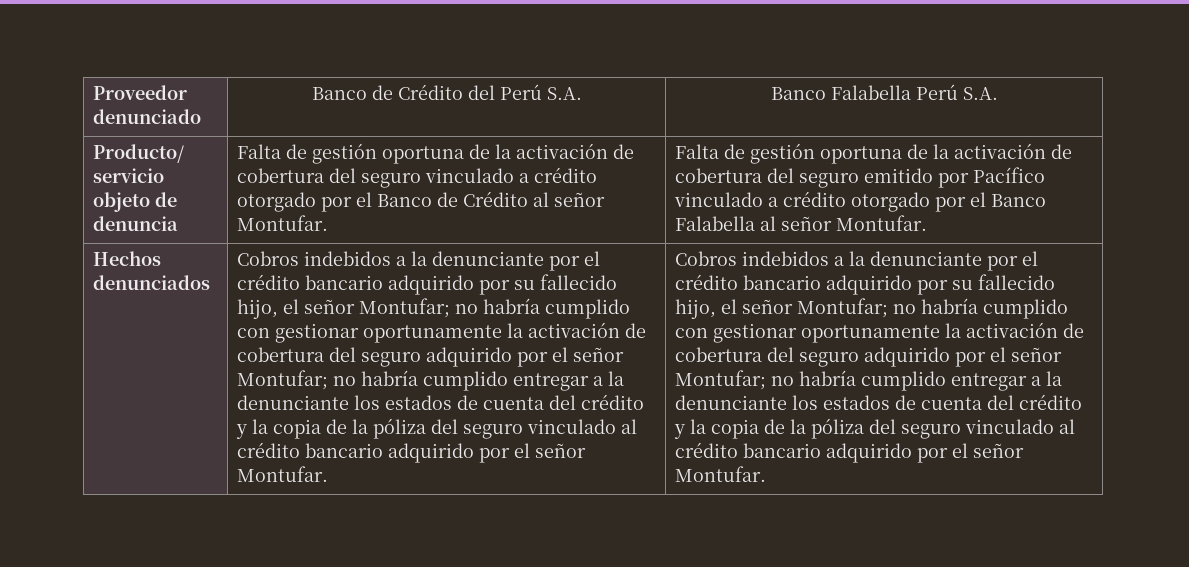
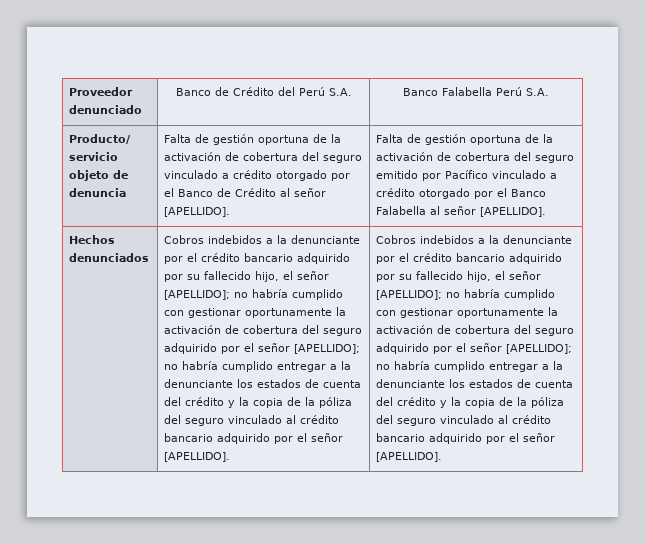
- Falta de gestión oportuna de la activación de cobertura del seguro vinculado a crédito otorgado por el Banco de Crédito al señor Montufar.
+ Falta de gestión oportuna de la activación de cobertura del seguro vinculado a crédito otorgado por el Banco de Crédito al señor [APELLIDO].
- Falta de gestión oportuna de la activación de cobertura del seguro emitido por Pacífico vinculado a crédito otorgado por el Banco Falabella al señor Montufar.
+ Falta de gestión oportuna de la activación de cobertura del seguro emitido por Pacífico vinculado a crédito otorgado por el Banco Falabella al señor [APELLIDO].
- Hechos denunciados | Cobros indebidos a la denunciante por el crédito bancario adquirido por su fallecido hijo, el señor Montufar; no habría cumplido con gestionar oportunamente la activación de cobertura del seguro adquirido por el señor Montufar; no habría cumplido entregar a la denunciante los estados de cuenta del crédito y la copia de la póliza del seguro vinculado al crédito bancario adquirido por el señor Montufar. | Cobros indebidos a la denunciante por el crédito bancario adquirido por su fallecido hijo, el señor Montufar; no habría cumplido con gestionar oportunamente la activación de cobertura del seguro adquirido por el señor Montufar; no habría cumplido entregar a la denunciante los estados de cuenta del crédito y la copia de la póliza del seguro vinculado al crédito bancario adquirido por el señor Montufar.
+ Hechos denunciados | Cobros indebidos a la denunciante por el crédito bancario adquirido por su fallecido hijo, el señor [APELLIDO]; no habría cumplido con gestionar oportunamente la activación de cobertura del seguro adquirido por el señor [APELLIDO]; no habría cumplido entregar a la denunciante los estados de cuenta del crédito y la copia de la póliza del seguro vinculado al crédito bancario adquirido por el señor [APELLIDO]. | Cobros indebidos a la denunciante por el crédito bancario adquirido por su fallecido hijo, el señor [APELLIDO]; no habría cumplido con gestionar oportunamente la activación de cobertura del seguro adquirido por el señor [APELLIDO]; no habría cumplido entregar a la denunciante los estados de cuenta del crédito y la copia de la póliza del seguro vinculado al crédito bancario adquirido por el señor [APELLIDO].

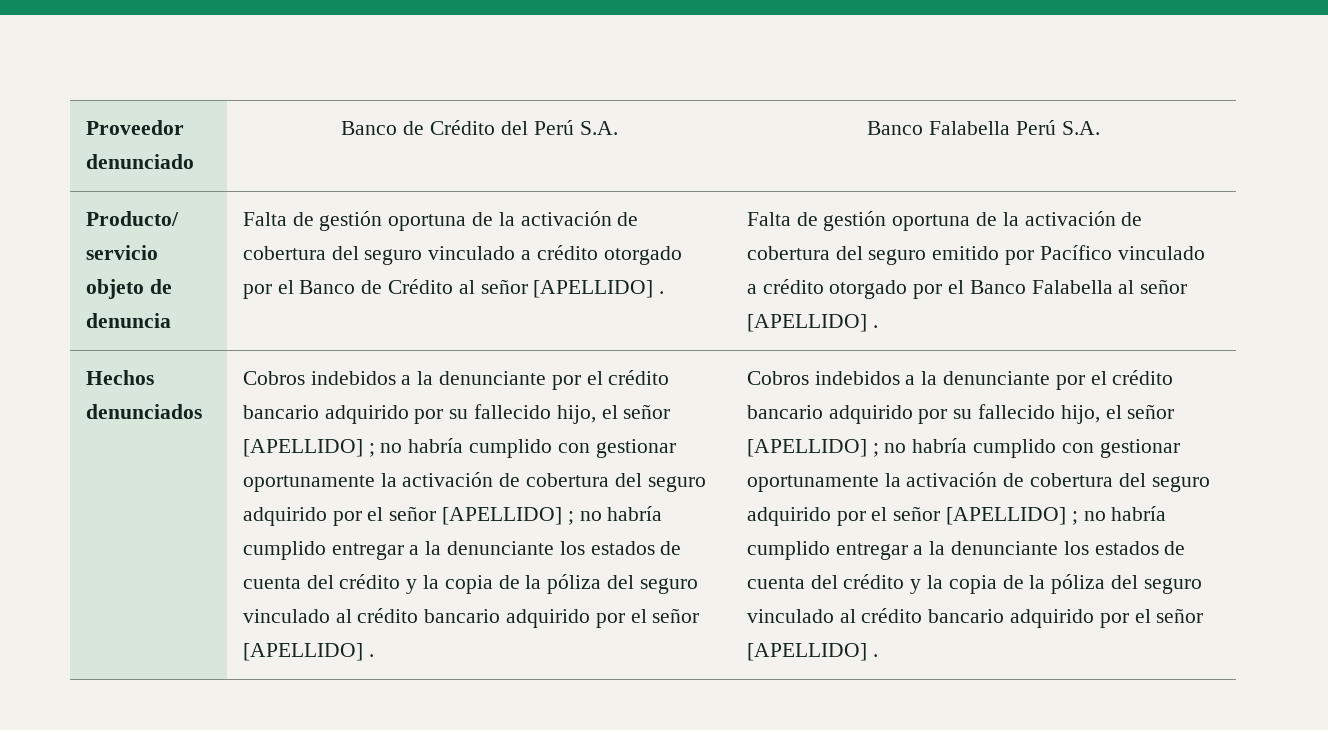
- Falta de gestión oportuna de la activación de cobertura del seguro vinculado a crédito otorgado por el Banco de Crédito al señor [APELLIDO].
+ Falta de gestión oportuna de la activación de cobertura del seguro vinculado a crédito otorgado por el Banco de Crédito al señor [APELLIDO] .
- Falta de gestión oportuna de la activación de cobertura del seguro emitido por Pacífico vinculado a crédito otorgado por el Banco Falabella al señor [APELLIDO].
+ Falta de gestión oportuna de la activación de cobertura del seguro emitido por Pacífico vinculado a crédito otorgado por el Banco Falabella al señor [APELLIDO] .
- Hechos denunciados | Cobros indebidos a la denunciante por el crédito bancario adquirido por su fallecido hijo, el señor [APELLIDO]; no habría cumplido con gestionar oportunamente la activación de cobertura del seguro adquirido por el señor [APELLIDO]; no habría cumplido entregar a la denunciante los estados de cuenta del crédito y la copia de la póliza del seguro vinculado al crédito bancario adquirido por el señor [APELLIDO]. | Cobros indebidos a la denunciante por el crédito bancario adquirido por su fallecido hijo, el señor [APELLIDO]; no habría cumplido con gestionar oportunamente la activación de cobertura del seguro adquirido por el señor [APELLIDO]; no habría cumplido entregar a la denunciante los estados de cuenta del crédito y la copia de la póliza del seguro vinculado al crédito bancario adquirido por el señor [APELLIDO].
+ Hechos denunciados | Cobros indebidos a la denunciante por el crédito bancario adquirido por su fallecido hijo, el señor [APELLIDO] ; no habría cumplido con gestionar oportunamente la activación de cobertura del seguro adquirido por el señor [APELLIDO] ; no habría cumplido entregar a la denunciante los estados de cuenta del crédito y la copia de la póliza del seguro vinculado al crédito bancario adquirido por el señor [APELLIDO] . | Cobros indebidos a la denunciante por el crédito bancario adquirido por su fallecido hijo, el señor [APELLIDO] ; no habría cumplido con gestionar oportunamente la activación de cobertura del seguro adquirido por el señor [APELLIDO] ; no habría cumplido entregar a la denunciante los estados de cuenta del crédito y la copia de la póliza del seguro vinculado al crédito bancario adquirido por el señor [APELLIDO] .

